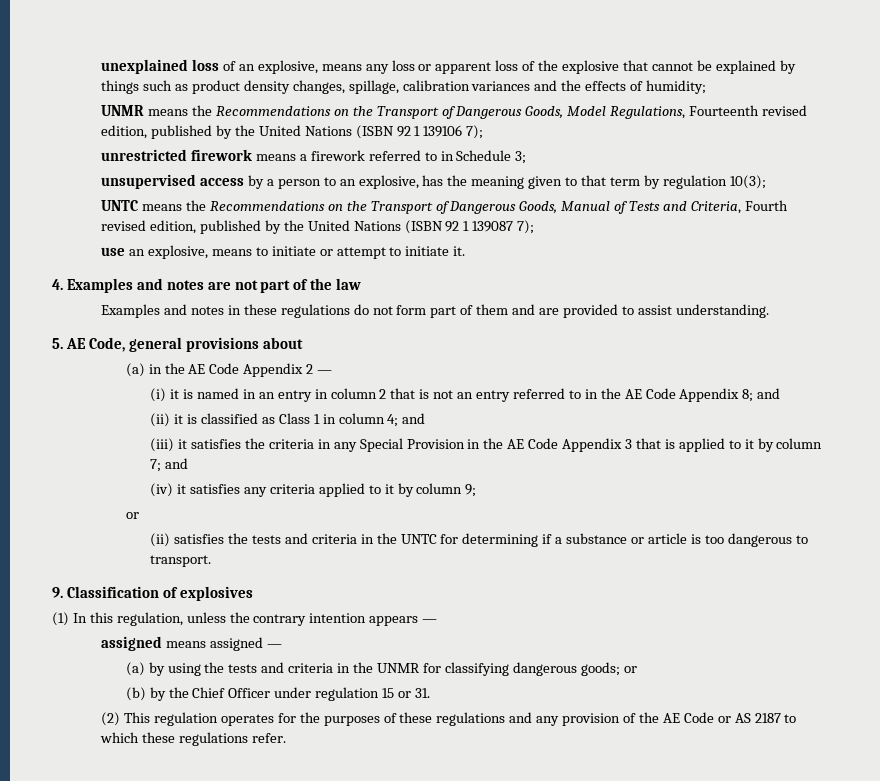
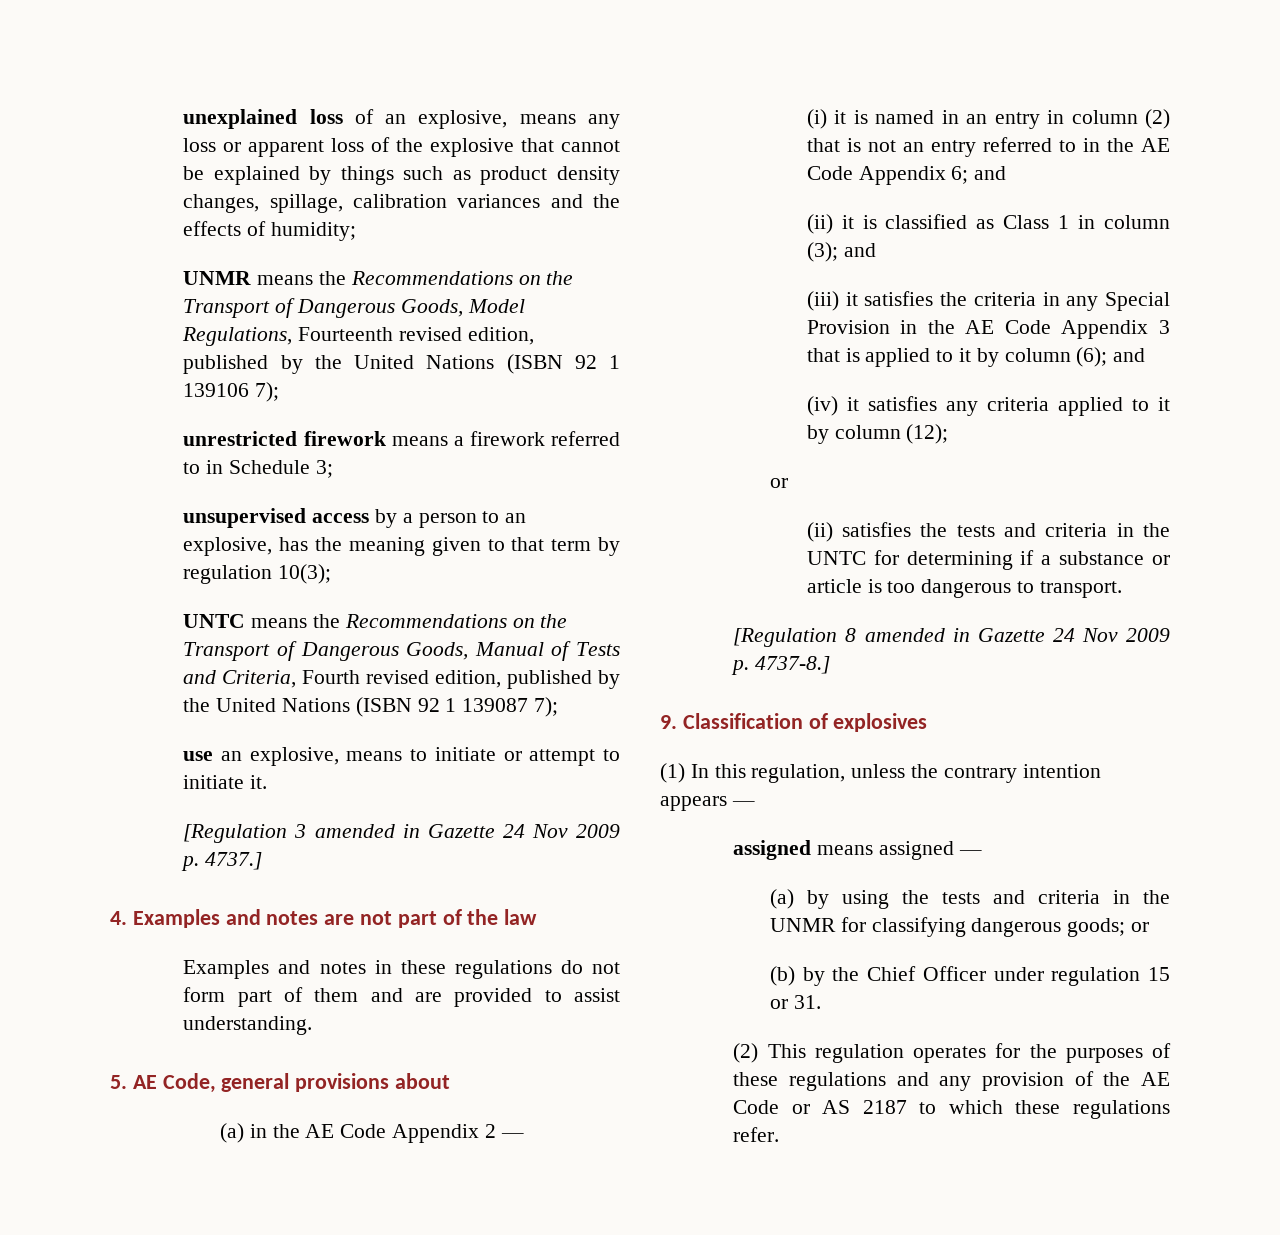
+ [Regulation 3 amended in Gazette 24 Nov 2009 p. 4737.]
- (i) it is named in an entry in column 2 that is not an entry referred to in the AE Code Appendix 8; and
+ (i) it is named in an entry in column (2) that is not an entry referred to in the AE Code Appendix 6; and
- (ii) it is classified as Class 1 in column 4; and
+ (ii) it is classified as Class 1 in column (3); and
- (iii) it satisfies the criteria in any Special Provision in the AE Code Appendix 3 that is applied to it by column 7; and
+ (iii) it satisfies the criteria in any Special Provision in the AE Code Appendix 3 that is applied to it by column (6); and
- (iv) it satisfies any criteria applied to it by column 9;
+ (iv) it satisfies any criteria applied to it by column (12);
+ [Regulation 8 amended in Gazette 24 Nov 2009 p. 4737-8.]

